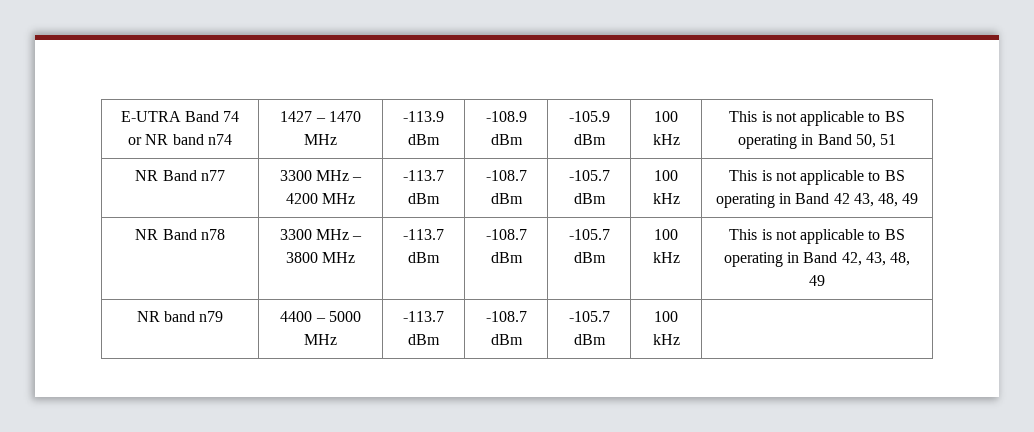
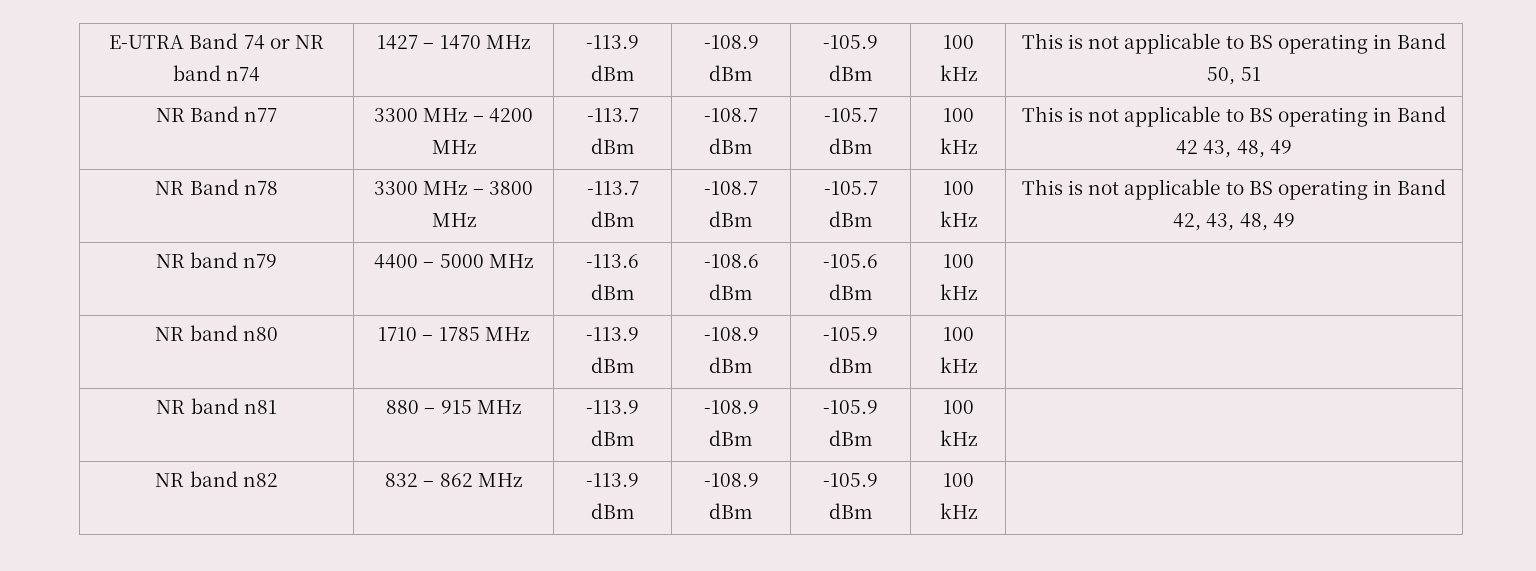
- NR band n79 | 4400 – 5000 MHz | -113.7 dBm | -108.7 dBm | -105.7 dBm | 100 kHz |
+ NR band n79 | 4400 – 5000 MHz | -113.6 dBm | -108.6 dBm | -105.6 dBm | 100 kHz |
+ NR band n80 | 1710 – 1785 MHz | -113.9 dBm | -108.9 dBm | -105.9 dBm | 100 kHz |
+ NR band n81 | 880 – 915 MHz | -113.9 dBm | -108.9 dBm | -105.9 dBm | 100 kHz |
+ NR band n82 | 832 – 862 MHz | -113.9 dBm | -108.9 dBm | -105.9 dBm | 100 kHz |

